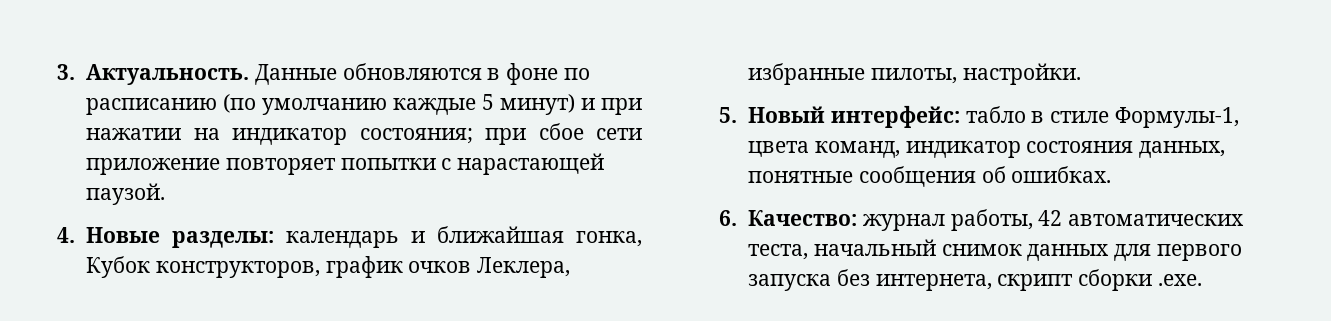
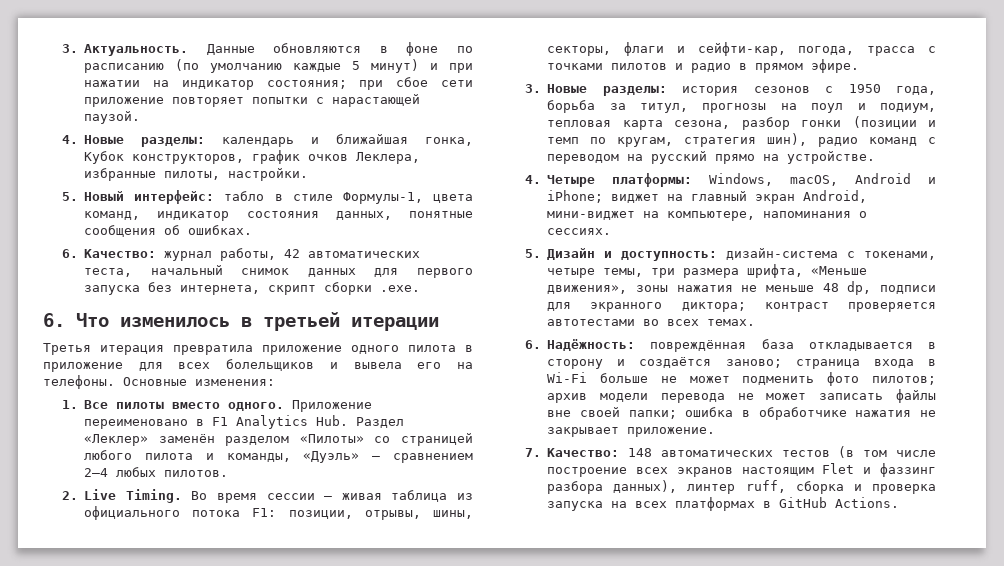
+ 6. Что изменилось в третьей итерации
+ Третья итерация превратила приложение одного пилота в приложение для всех болельщиков и вывела его на телефоны. Основные изменения:
+ 1. Все пилоты вместо одного. Приложение переименовано в F1 Analytics Hub. Раздел «Леклер» заменён разделом «Пилоты» со страницей любого пилота и команды, «Дуэль» — сравнением 2–4 любых пилотов.
+ 2. Live Timing. Во время сессии — живая таблица из официального потока F1: позиции, отрывы, шины, секторы, флаги и сейфти-кар, погода, трасса с точками пилотов и радио в прямом эфире.
+ 3. Новые разделы: история сезонов с 1950 года, борьба за титул, прогнозы на поул и подиум, тепловая карта сезона, разбор гонки (позиции и темп по кругам, стратегия шин), радио команд с переводом на русский прямо на устройстве.
+ 4. Четыре платформы: Windows, macOS, Android и iPhone; виджет на главный экран Android, мини-виджет на компьютере, напоминания о сессиях.
+ 5. Дизайн и доступность: дизайн-система с токенами, четыре темы, три размера шрифта, «Меньше движения», зоны нажатия не меньше 48 dp, подписи для экранного диктора; контраст проверяется автотестами во всех темах.
+ 6. Надёжность: повреждённая база откладывается в сторону и создаётся заново; страница входа в Wi-Fi больше не может подменить фото пилотов; архив модели перевода не может записать файлы вне своей папки; ошибка в обработчике нажатия не закрывает приложение.
+ 7. Качество: 148 автоматических тестов (в том числе построение всех экранов настоящим Flet и фаззинг разбора данных), линтер ruff, сборка и проверка запуска на всех платформах в GitHub Actions.

